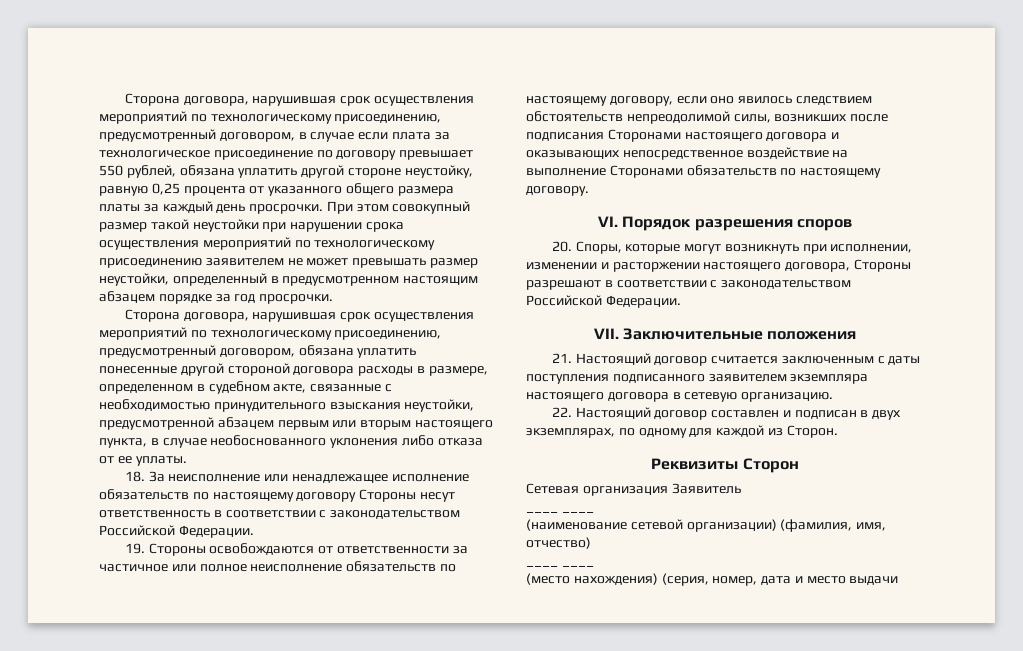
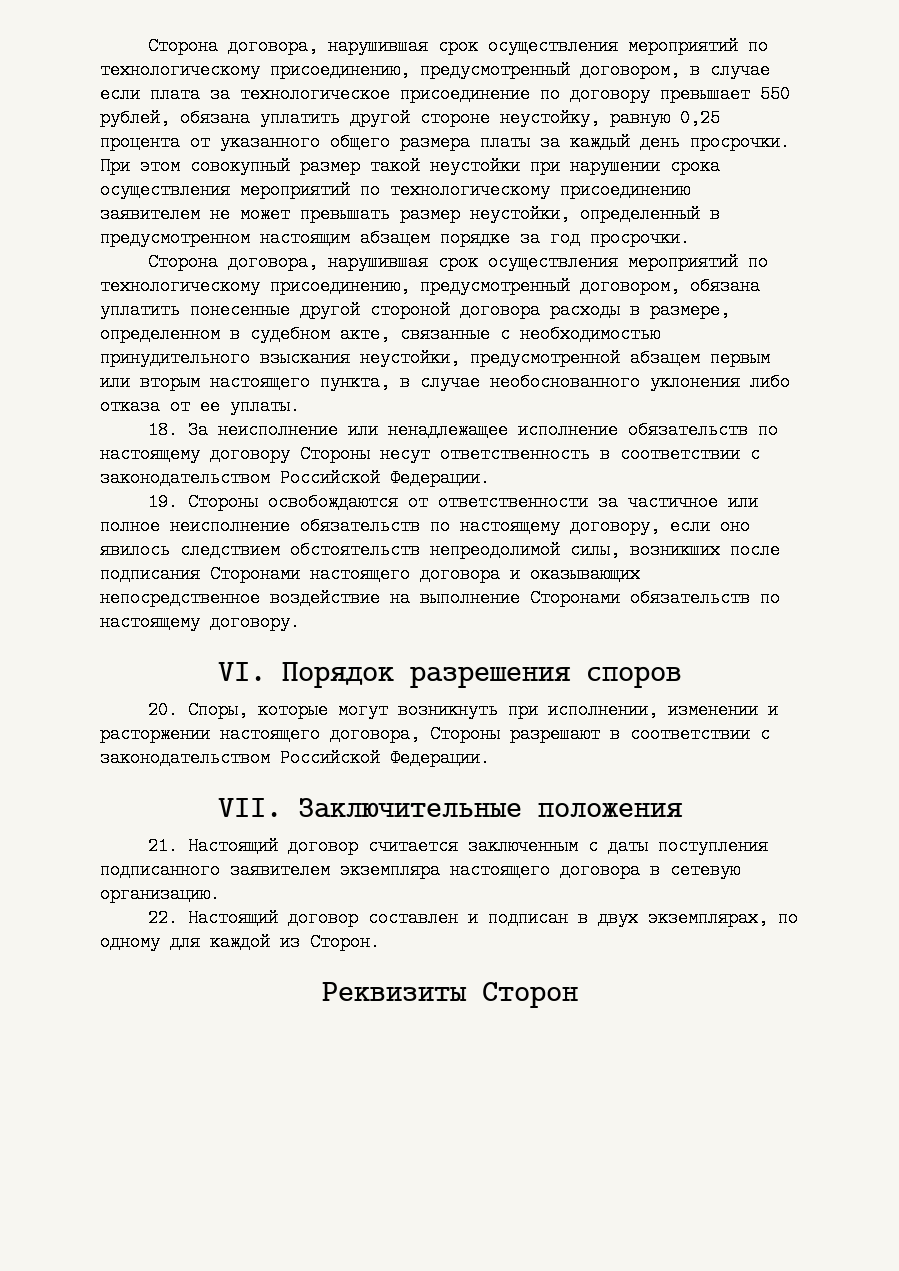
- Сетевая организация Заявитель
- ____ ____
- (наименование сетевой организации) (фамилия, имя, отчество)
- ____ ____
- (место нахождения) (серия, номер, дата и место выдачи

